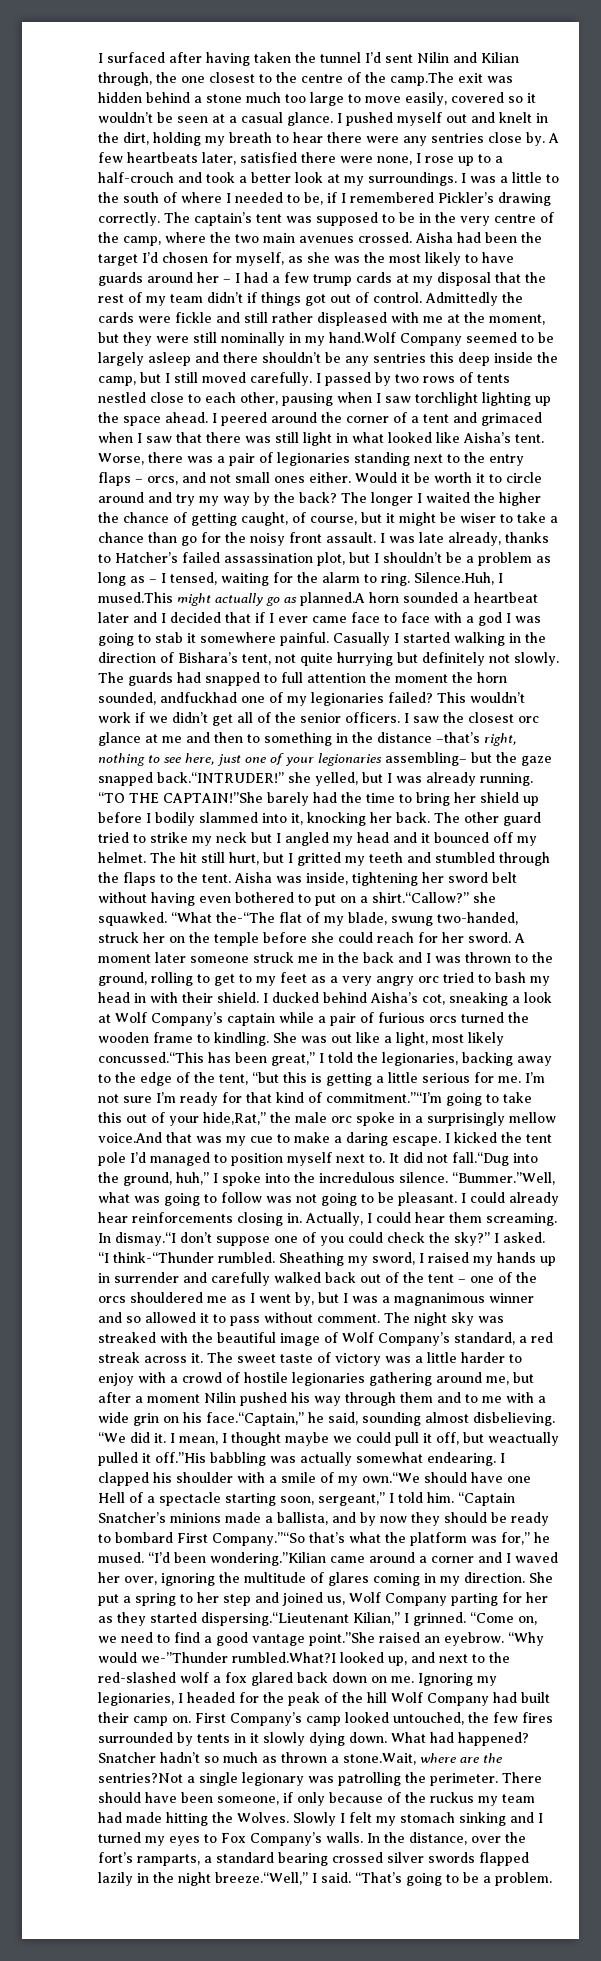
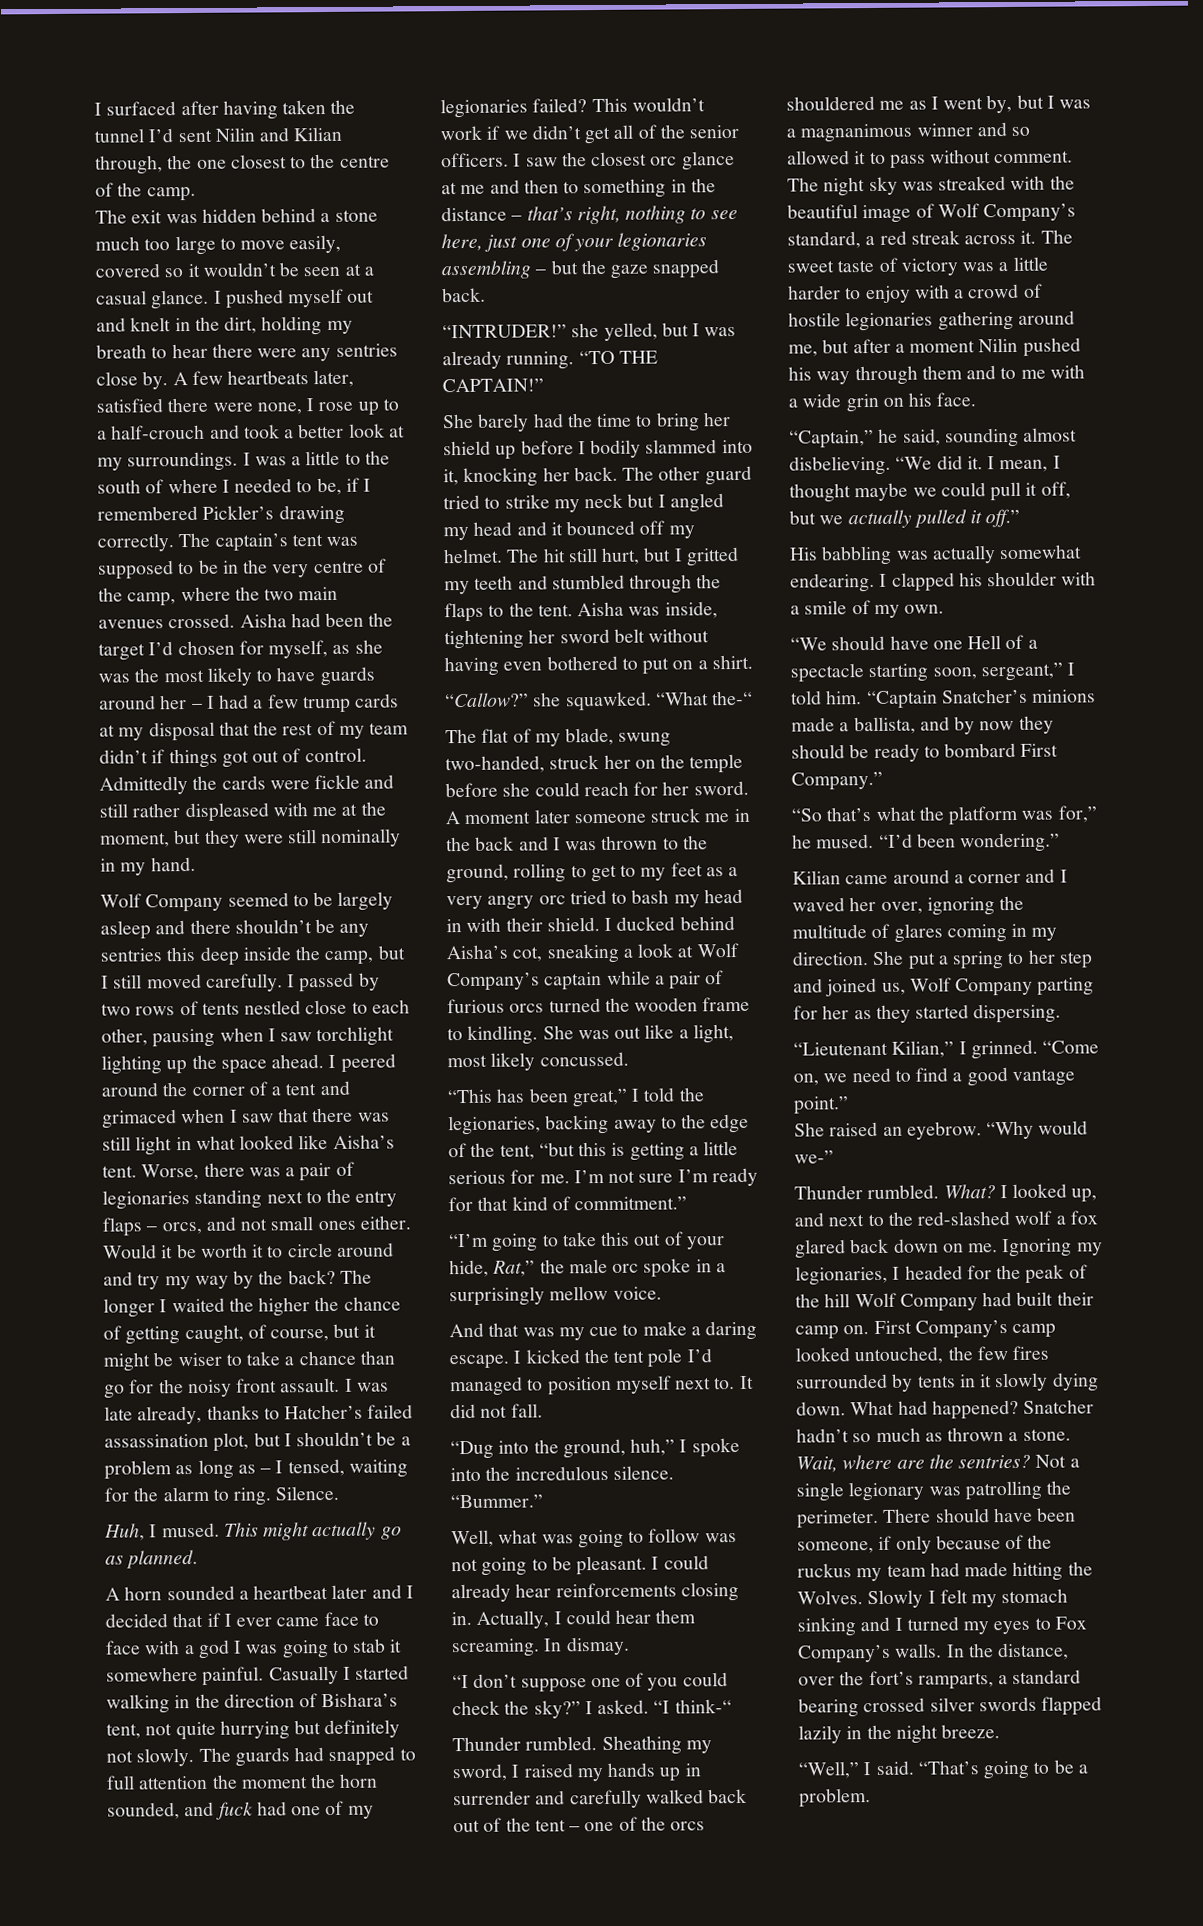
- I surfaced after having taken the tunnel I’d sent Nilin and Kilian through, the one closest to the centre of the camp.The exit was hidden behind a stone much too large to move easily, covered so it wouldn’t be seen at a casual glance.
+ I surfaced after having taken the tunnel I’d sent Nilin and Kilian through, the one closest to the centre of the camp.
+ The exit was hidden behind a stone much too large to move easily, covered so it wouldn’t be seen at a casual glance.
- Admittedly the cards were fickle and still rather displeased with me at the moment, but they were still nominally in my hand.Wolf Company seemed to be largely asleep and there shouldn’t be any sentries this deep inside the camp, but I still moved carefully.
+ Admittedly the cards were fickle and still rather displeased with me at the moment, but they were still nominally in my hand.
+ Wolf Company seemed to be largely asleep and there shouldn’t be any sentries this deep inside the camp, but I still moved carefully.
- Silence.Huh, I mused.This might actually go as planned.A horn sounded a heartbeat later and I decided that if I ever came face to face with a god I was going to stab it somewhere painful.
+ Silence.
+ Huh, I mused. This might actually go as planned.
+ A horn sounded a heartbeat later and I decided that if I ever came face to face with a god I was going to stab it somewhere painful.
- The guards had snapped to full attention the moment the horn sounded, andfuckhad one of my legionaries failed?
+ The guards had snapped to full attention the moment the horn sounded, and fuck had one of my legionaries failed?
- I saw the closest orc glance at me and then to something in the distance –that’s right, nothing to see here, just one of your legionaries assembling– but the gaze snapped back.“INTRUDER!” she yelled, but I was already running.
+ I saw the closest orc glance at me and then to something in the distance – that’s right, nothing to see here, just one of your legionaries assembling – but the gaze snapped back.
+ “INTRUDER!” she yelled, but I was already running.
- “TO THE CAPTAIN!”She barely had the time to bring her shield up before I bodily slammed into it, knocking her back.
+ “TO THE CAPTAIN!”
+ She barely had the time to bring her shield up before I bodily slammed into it, knocking her back.
- Aisha was inside, tightening her sword belt without having even bothered to put on a shirt.“Callow?” she squawked.
+ Aisha was inside, tightening her sword belt without having even bothered to put on a shirt.
+ “Callow?” she squawked.
- “What the-“The flat of my blade, swung two-handed, struck her on the temple before she could reach for her sword.
+ “What the-“
+ The flat of my blade, swung two-handed, struck her on the temple before she could reach for her sword.
- She was out like a light, most likely concussed.“This has been great,” I told the legionaries, backing away to the edge of the tent, “but this is getting a little serious for me.
+ She was out like a light, most likely concussed.
+ “This has been great,” I told the legionaries, backing away to the edge of the tent, “but this is getting a little serious for me.
- I’m not sure I’m ready for that kind of commitment.”“I’m going to take this out of your hide,Rat,” the male orc spoke in a surprisingly mellow voice.And that was my cue to make a daring escape.
+ I’m not sure I’m ready for that kind of commitment.”
+ “I’m going to take this out of your hide, Rat,” the male orc spoke in a surprisingly mellow voice.
+ And that was my cue to make a daring escape.
- It did not fall.“Dug into the ground, huh,” I spoke into the incredulous silence.
+ It did not fall.
+ “Dug into the ground, huh,” I spoke into the incredulous silence.
- “Bummer.”Well, what was going to follow was not going to be pleasant.
+ “Bummer.”
+ Well, what was going to follow was not going to be pleasant.
- In dismay.“I don’t suppose one of you could check the sky?”
+ In dismay.
+ “I don’t suppose one of you could check the sky?”
- “I think-“Thunder rumbled.
+ “I think-“
+ Thunder rumbled.
- The sweet taste of victory was a little harder to enjoy with a crowd of hostile legionaries gathering around me, but after a moment Nilin pushed his way through them and to me with a wide grin on his face.“Captain,” he said, sounding almost disbelieving.
+ The sweet taste of victory was a little harder to enjoy with a crowd of hostile legionaries gathering around me, but after a moment Nilin pushed his way through them and to me with a wide grin on his face.
+ “Captain,” he said, sounding almost disbelieving.
- I mean, I thought maybe we could pull it off, but weactually pulled it off.”His babbling was actually somewhat endearing.
+ I mean, I thought maybe we could pull it off, but we actually pulled it off.”
+ His babbling was actually somewhat endearing.
- I clapped his shoulder with a smile of my own.“We should have one Hell of a spectacle starting soon, sergeant,” I told him.
+ I clapped his shoulder with a smile of my own.
+ “We should have one Hell of a spectacle starting soon, sergeant,” I told him.
- “Captain Snatcher’s minions made a ballista, and by now they should be ready to bombard First Company.”“So that’s what the platform was for,” he mused.
+ “Captain Snatcher’s minions made a ballista, and by now they should be ready to bombard First Company.”
+ “So that’s what the platform was for,” he mused.
- “I’d been wondering.”Kilian came around a corner and I waved her over, ignoring the multitude of glares coming in my direction.
+ “I’d been wondering.”
+ Kilian came around a corner and I waved her over, ignoring the multitude of glares coming in my direction.
- She put a spring to her step and joined us, Wolf Company parting for her as they started dispersing.“Lieutenant Kilian,” I grinned.
+ She put a spring to her step and joined us, Wolf Company parting for her as they started dispersing.
+ “Lieutenant Kilian,” I grinned.
- “Come on, we need to find a good vantage point.”She raised an eyebrow.
+ “Come on, we need to find a good vantage point.”
+ She raised an eyebrow.
- “Why would we-”Thunder rumbled.What?I looked up, and next to the red-slashed wolf a fox glared back down on me.
+ “Why would we-”
+ Thunder rumbled. What? I looked up, and next to the red-slashed wolf a fox glared back down on me.
- Snatcher hadn’t so much as thrown a stone.Wait, where are the sentries?Not a single legionary was patrolling the perimeter.
+ Snatcher hadn’t so much as thrown a stone. Wait, where are the sentries? Not a single legionary was patrolling the perimeter.
- In the distance, over the fort’s ramparts, a standard bearing crossed silver swords flapped lazily in the night breeze.“Well,” I said.
+ In the distance, over the fort’s ramparts, a standard bearing crossed silver swords flapped lazily in the night breeze.
+ “Well,” I said.

